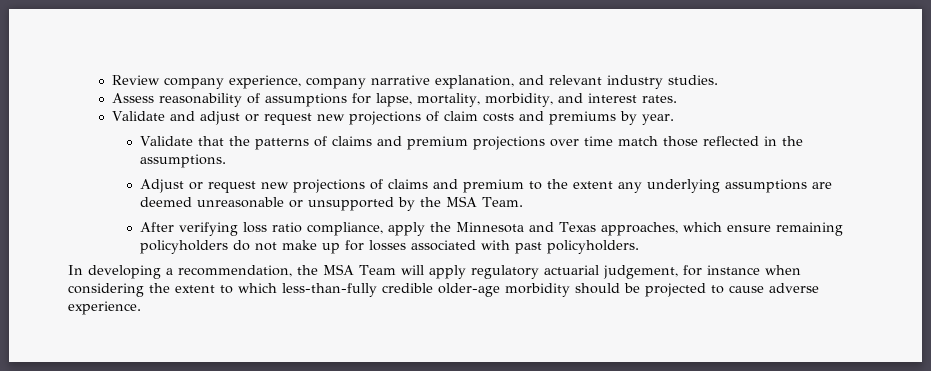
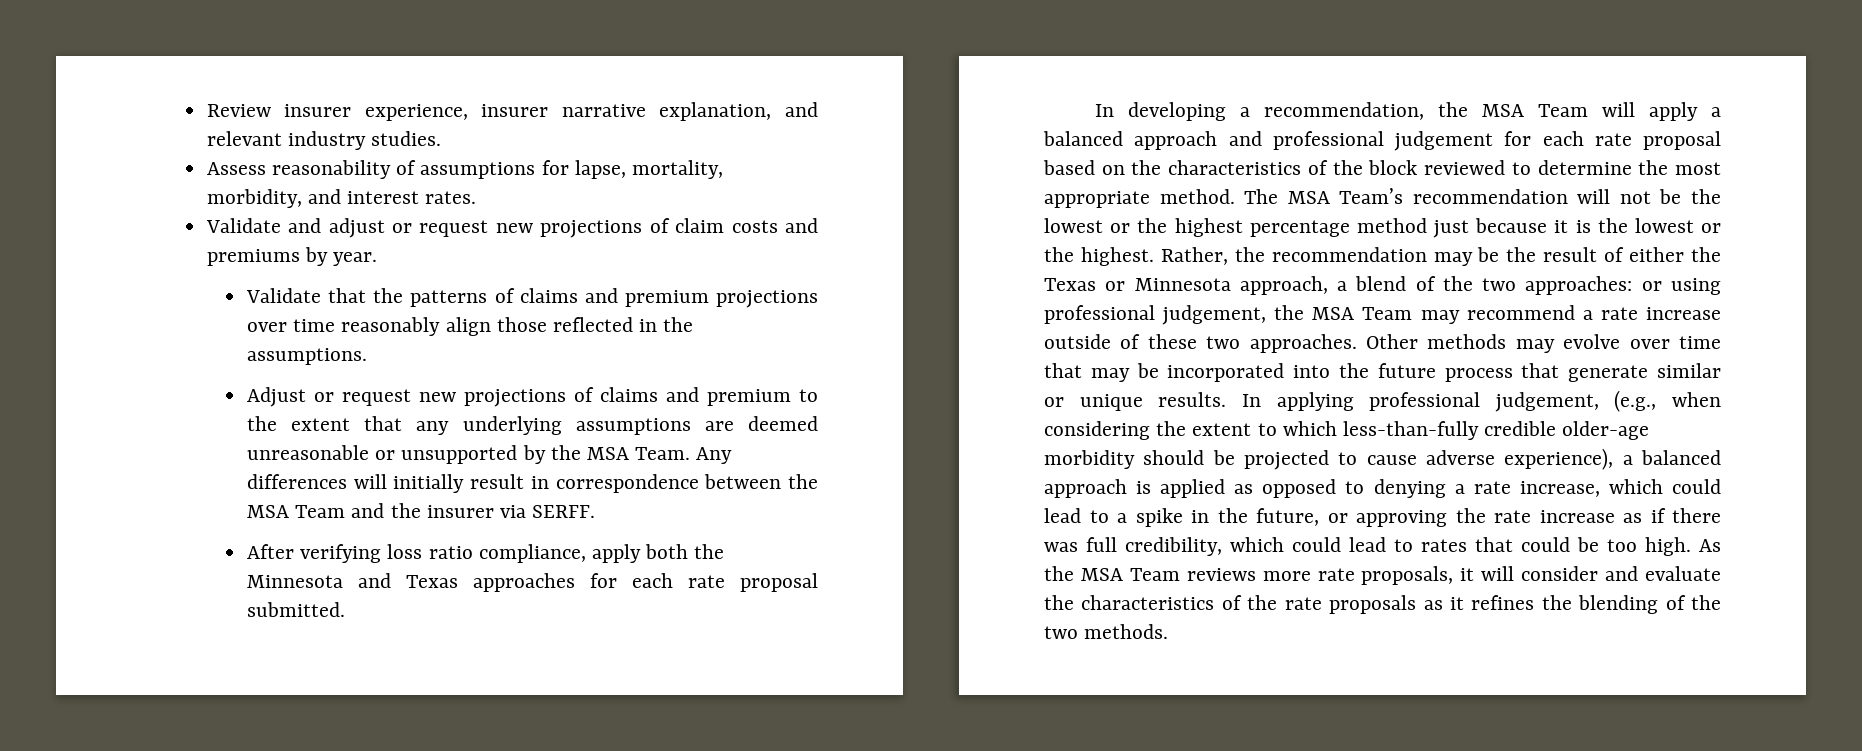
- Review company experience, company narrative explanation, and relevant industry studies.
+ Review insurer experience, insurer narrative explanation, and relevant industry studies.
- Validate that the patterns of claims and premium projections over time match those reflected in the assumptions.
+ Validate that the patterns of claims and premium projections over time reasonably align those reflected in the assumptions.
- Adjust or request new projections of claims and premium to the extent any underlying assumptions are deemed unreasonable or unsupported by the MSA Team.
+ Adjust or request new projections of claims and premium to the extent that any underlying assumptions are deemed unreasonable or unsupported by the MSA Team. Any differences will initially result in correspondence between the MSA Team and the insurer via SERFF.
- After verifying loss ratio compliance, apply the Minnesota and Texas approaches, which ensure remaining policyholders do not make up for losses associated with past policyholders.
+ After verifying loss ratio compliance, apply both the Minnesota and Texas approaches for each rate proposal submitted.
- In developing a recommendation, the MSA Team will apply regulatory actuarial judgement, for instance when considering the extent to which less-than-fully credible older-age morbidity should be projected to cause adverse experience.
+ In developing a recommendation, the MSA Team will apply a balanced approach and professional judgement for each rate proposal based on the characteristics of the block reviewed to determine the most appropriate method. The MSA Team’s recommendation will not be the lowest or the highest percentage method just because it is the lowest or the highest. Rather, the recommendation may be the result of either the Texas or Minnesota approach, a blend of the two approaches: or using professional judgement, the MSA Team may recommend a rate increase outside of these two approaches. Other methods may evolve over time that may be incorporated into the future process that generate similar or unique results. In applying professional judgement, (e.g., when considering the extent to which less-than-fully credible older-age morbidity should be projected to cause adverse experience), a balanced approach is applied as opposed to denying a rate increase, which could lead to a spike in the future, or approving the rate increase as if there was full credibility, which could lead to rates that could be too high. As the MSA Team reviews more rate proposals, it will consider and evaluate the characteristics of the rate proposals as it refines the blending of the two methods.

